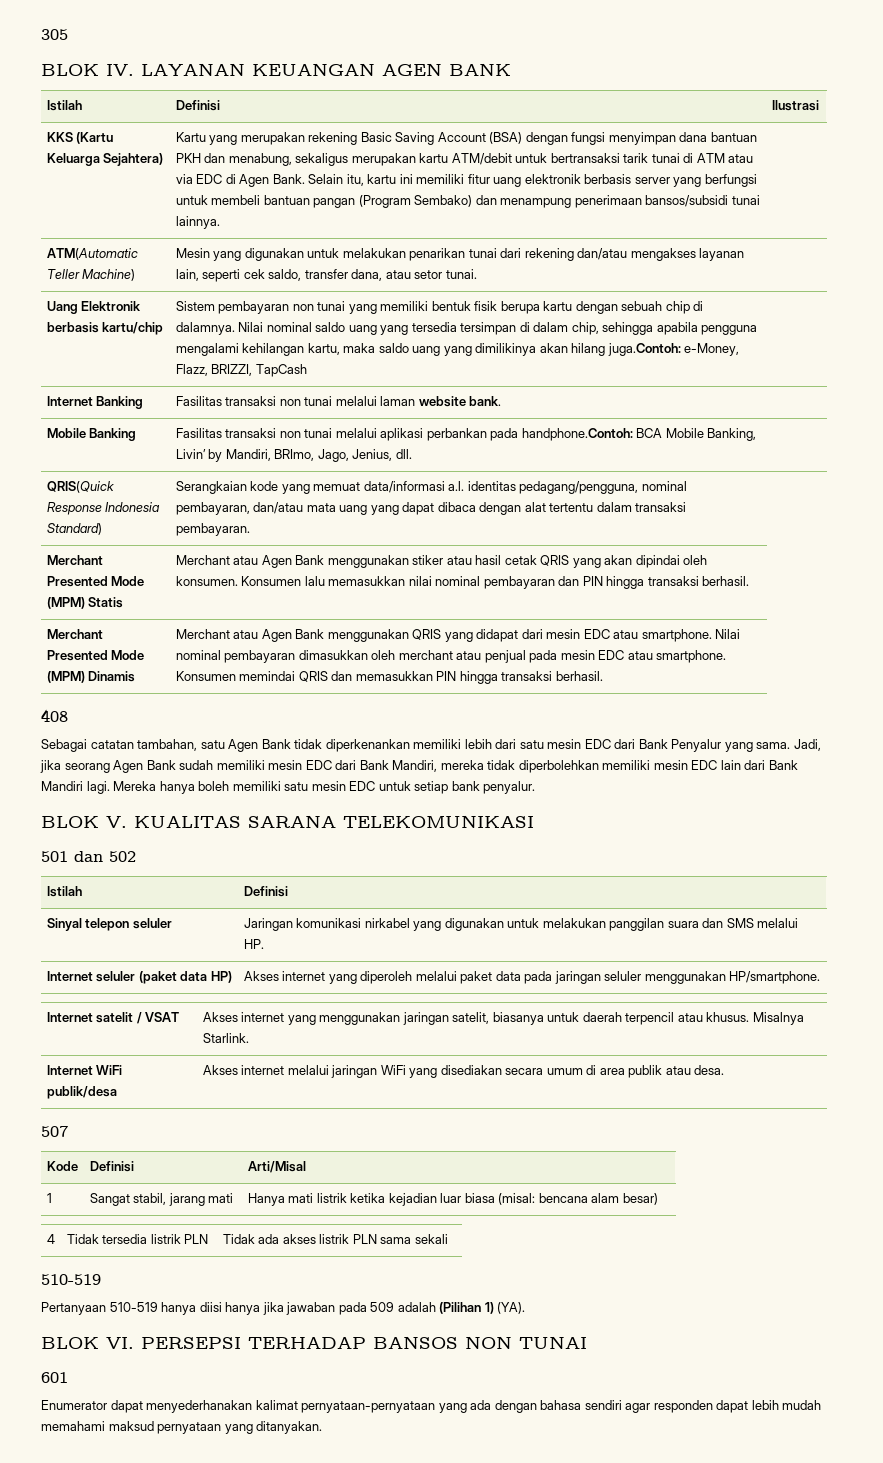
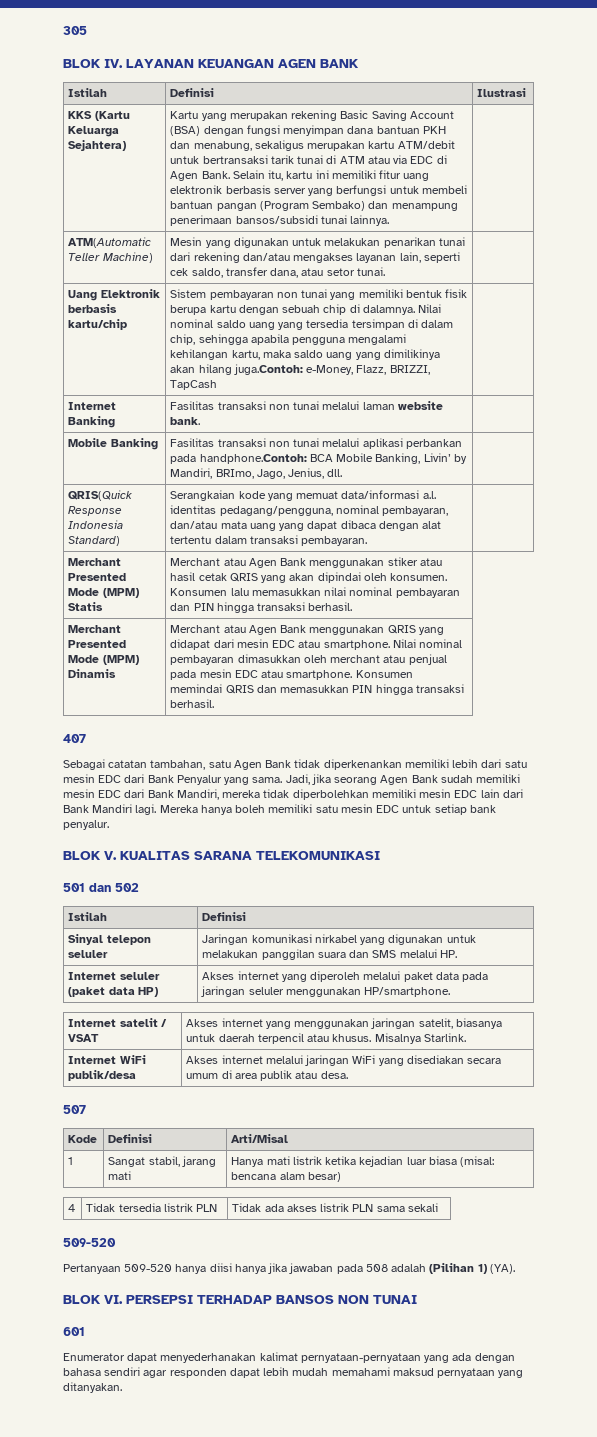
- 408
+ 407
  4 | Tidak tersedia listrik PLN | Tidak ada akses listrik PLN sama sekali
- 510-519
+ 509-520
- Pertanyaan 510-519 hanya diisi hanya jika jawaban pada 509 adalah (Pilihan 1) (YA).
+ Pertanyaan 509-520 hanya diisi hanya jika jawaban pada 508 adalah (Pilihan 1) (YA).

